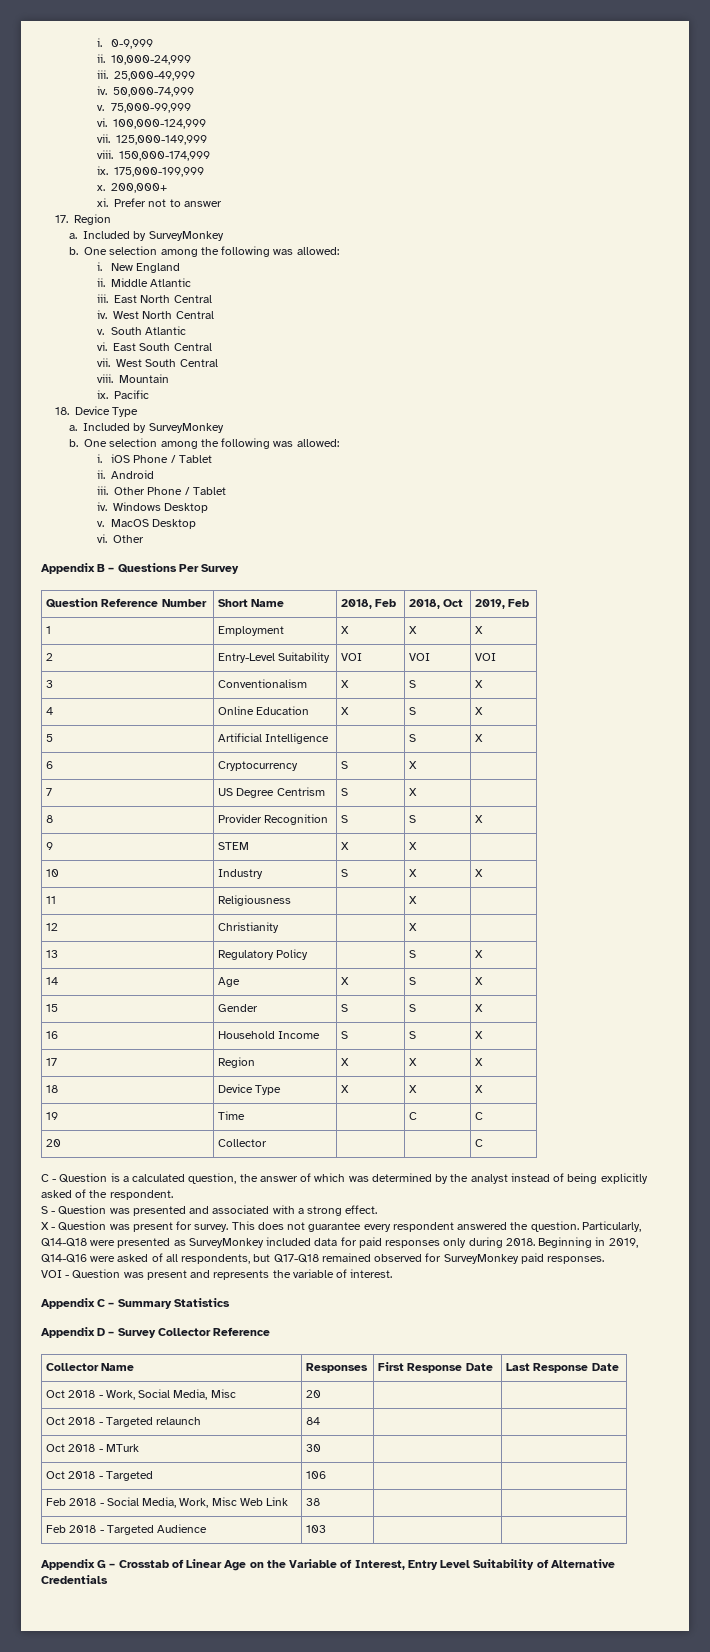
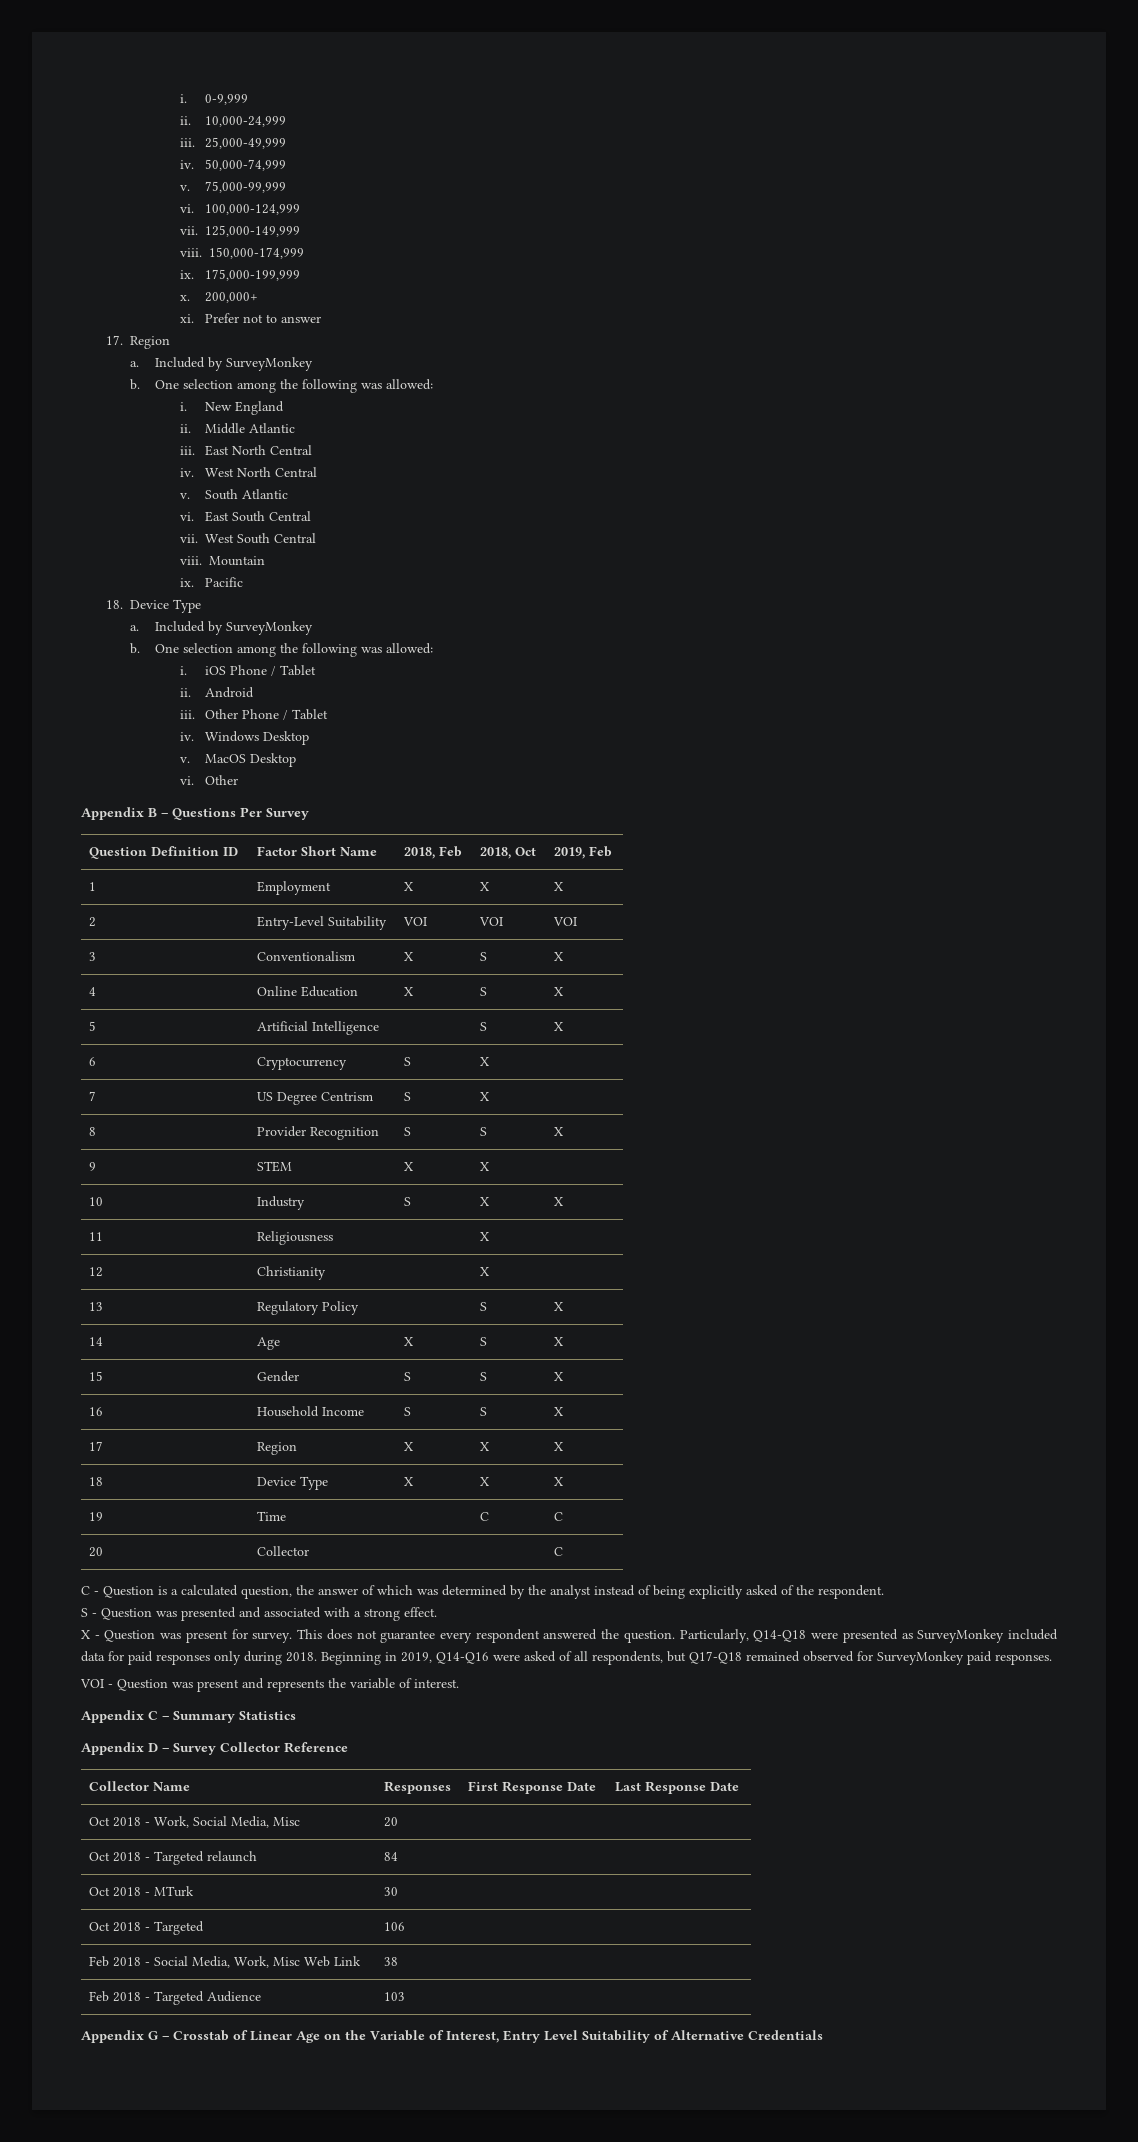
- Question Reference Number | Short Name | 2018, Feb | 2018, Oct | 2019, Feb
+ Question Definition ID | Factor Short Name | 2018, Feb | 2018, Oct | 2019, Feb

